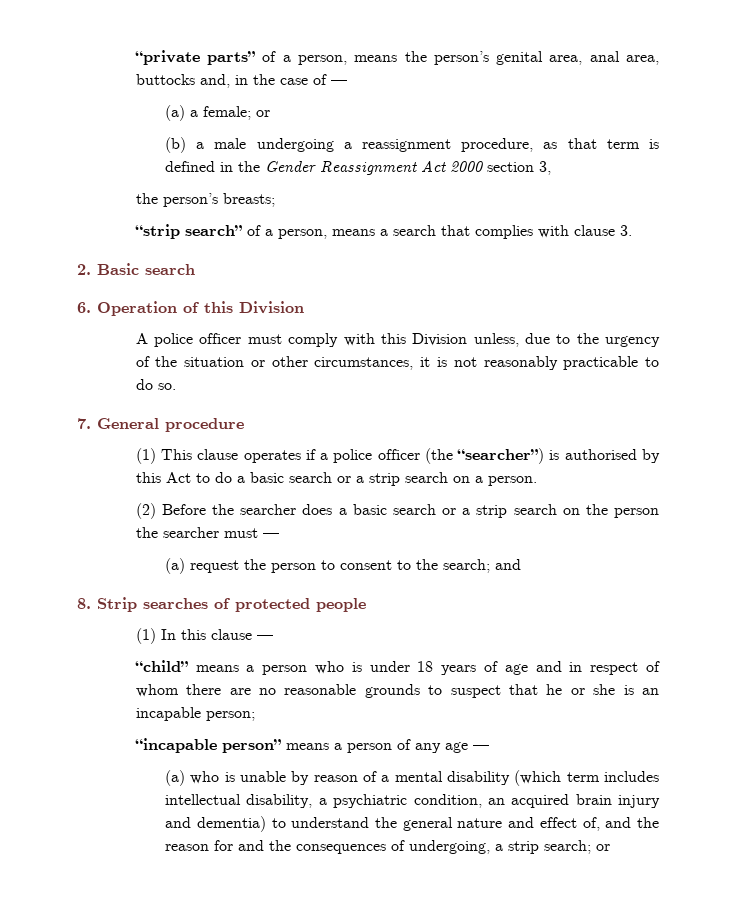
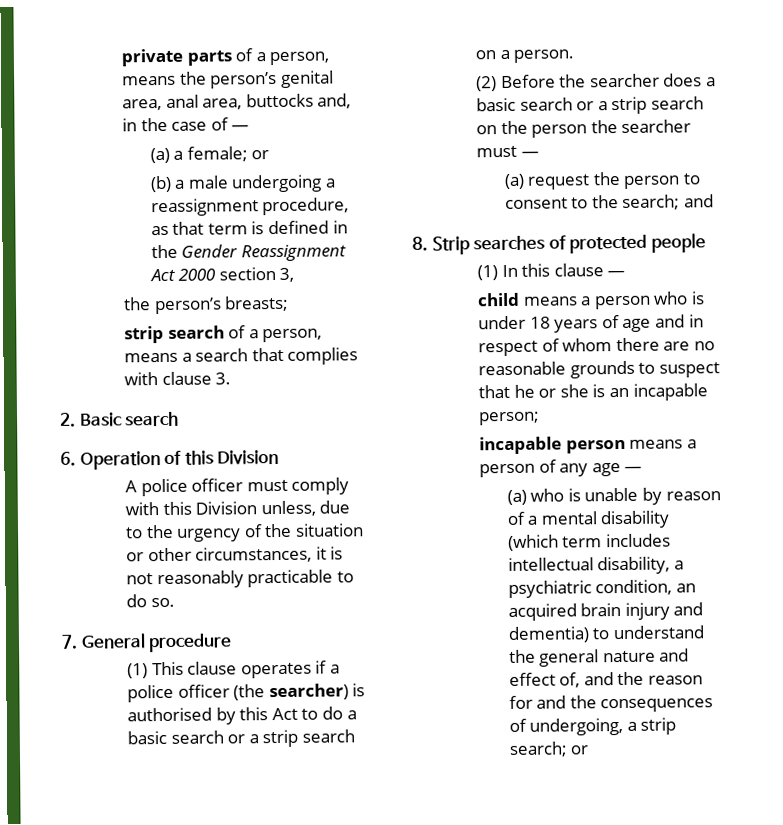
- “private parts” of a person, means the person’s genital area, anal area, buttocks and, in the case of —
+ private parts of a person, means the person’s genital area, anal area, buttocks and, in the case of —
- “strip search” of a person, means a search that complies with clause 3.
+ strip search of a person, means a search that complies with clause 3.
- (1) This clause operates if a police officer (the “searcher”) is authorised by this Act to do a basic search or a strip search on a person.
+ (1) This clause operates if a police officer (the searcher) is authorised by this Act to do a basic search or a strip search on a person.
- “child” means a person who is under 18 years of age and in respect of whom there are no reasonable grounds to suspect that he or she is an incapable person;
+ child means a person who is under 18 years of age and in respect of whom there are no reasonable grounds to suspect that he or she is an incapable person;
- “incapable person” means a person of any age —
+ incapable person means a person of any age —

